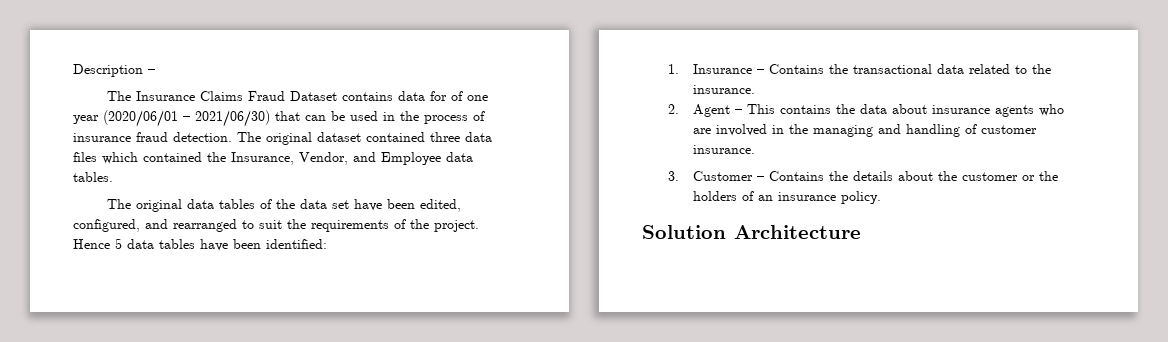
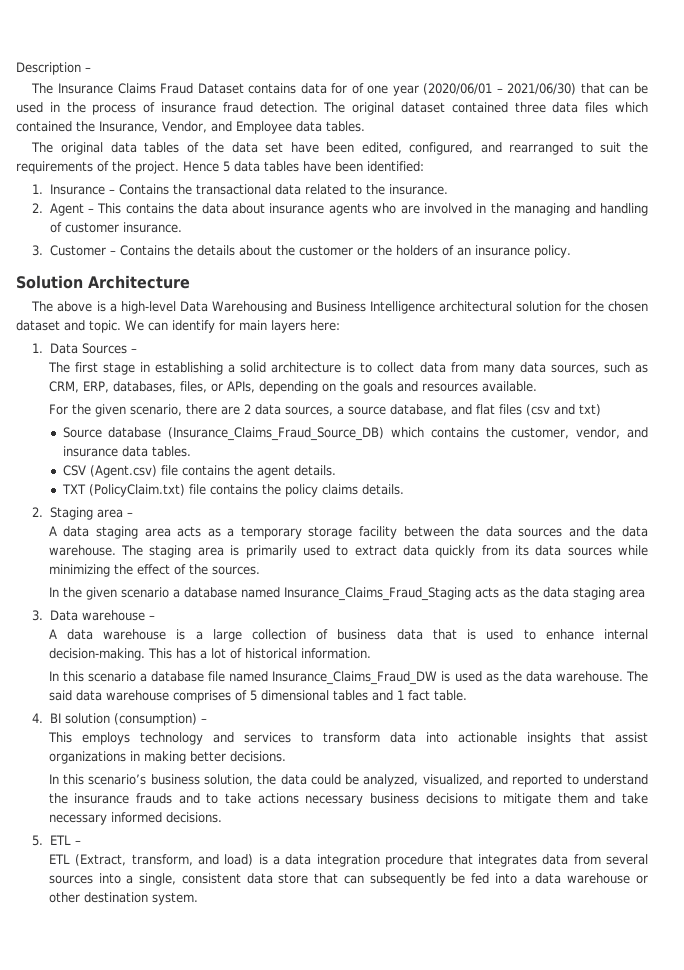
+ The above is a high-level Data Warehousing and Business Intelligence architectural solution for the chosen dataset and topic. We can identify for main layers here:
+ 1. Data Sources –
+ The first stage in establishing a solid architecture is to collect data from many data sources, such as CRM, ERP, databases, files, or APIs, depending on the goals and resources available.
+ For the given scenario, there are 2 data sources, a source database, and flat files (csv and txt)
+ Source database (Insurance_Claims_Fraud_Source_DB) which contains the customer, vendor, and insurance data tables.
+ CSV (Agent.csv) file contains the agent details.
+ TXT (PolicyClaim.txt) file contains the policy claims details.
+ 2. Staging area –
+ A data staging area acts as a temporary storage facility between the data sources and the data warehouse. The staging area is primarily used to extract data quickly from its data sources while minimizing the effect of the sources.
+ In the given scenario a database named Insurance_Claims_Fraud_Staging acts as the data staging area
+ 3. Data warehouse –
+ A data warehouse is a large collection of business data that is used to enhance internal decision-making. This has a lot of historical information.
+ In this scenario a database file named Insurance_Claims_Fraud_DW is used as the data warehouse. The said data warehouse comprises of 5 dimensional tables and 1 fact table.
+ 4. BI solution (consumption) –
+ This employs technology and services to transform data into actionable insights that assist organizations in making better decisions.
+ In this scenario’s business solution, the data could be analyzed, visualized, and reported to understand the insurance frauds and to take actions necessary business decisions to mitigate them and take necessary informed decisions.
+ 5. ETL –
+ ETL (Extract, transform, and load) is a data integration procedure that integrates data from several sources into a single, consistent data store that can subsequently be fed into a data warehouse or other destination system.

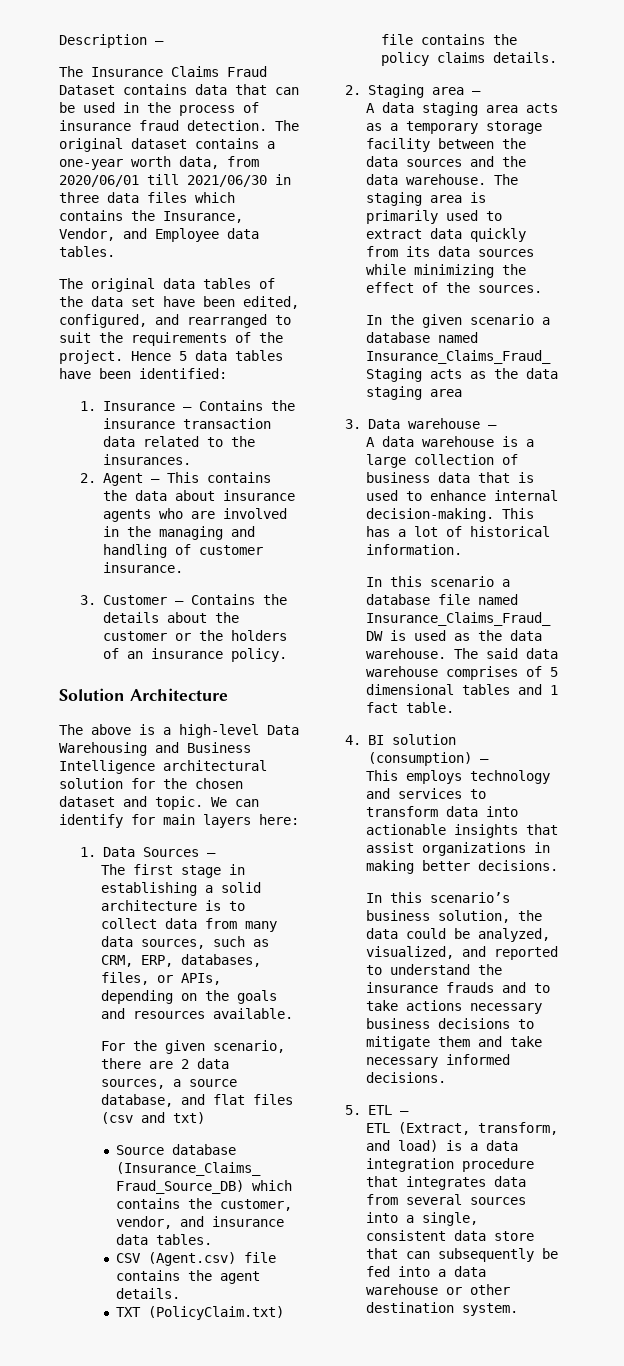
- The Insurance Claims Fraud Dataset contains data for of one year (2020/06/01 – 2021/06/30) that can be used in the process of insurance fraud detection.
+ The Insurance Claims Fraud Dataset contains data that can be used in the process of insurance fraud detection.
- The original dataset contained three data files which contained the Insurance, Vendor, and Employee data tables.
+ The original dataset contains a one-year worth data, from 2020/06/01 till 2021/06/30 in three data files which contains the Insurance, Vendor, and Employee data tables.
- 1. Insurance – Contains the transactional data related to the insurance.
+ 1. Insurance – Contains the insurance transaction data related to the insurances.

